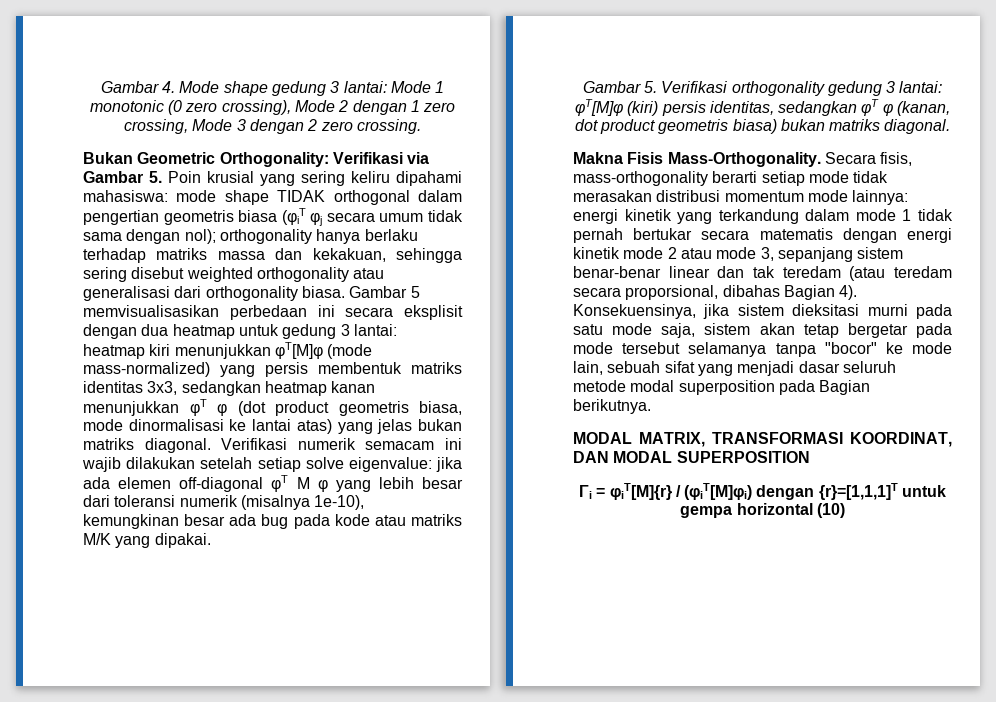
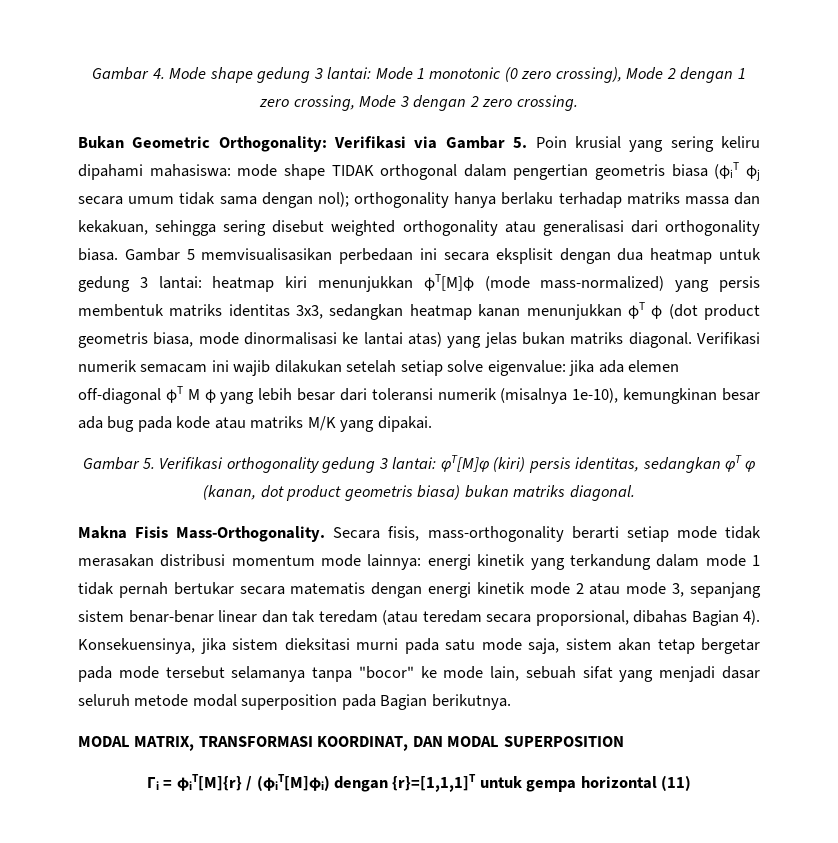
- Γi = φiT[M]{r} / (φiT[M]φi) dengan {r}=[1,1,1]T untuk gempa horizontal (10)
+ Γi = φiT[M]{r} / (φiT[M]φi) dengan {r}=[1,1,1]T untuk gempa horizontal (11)

